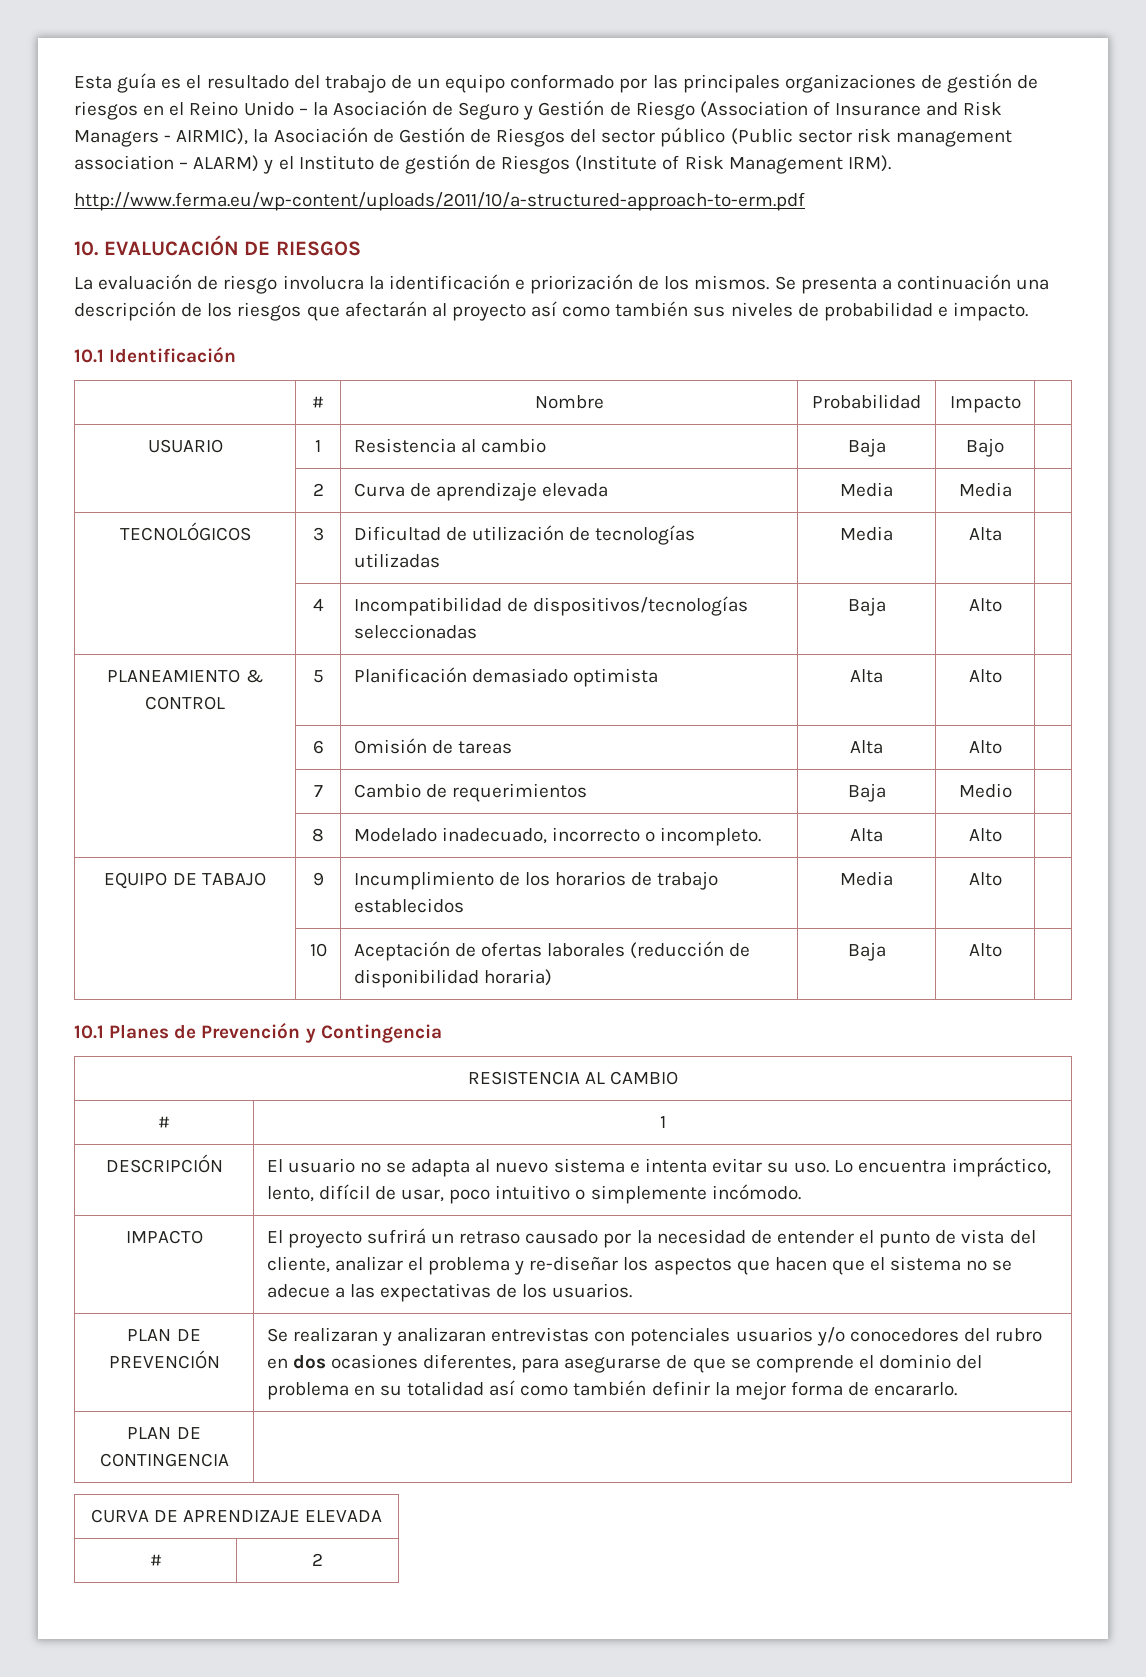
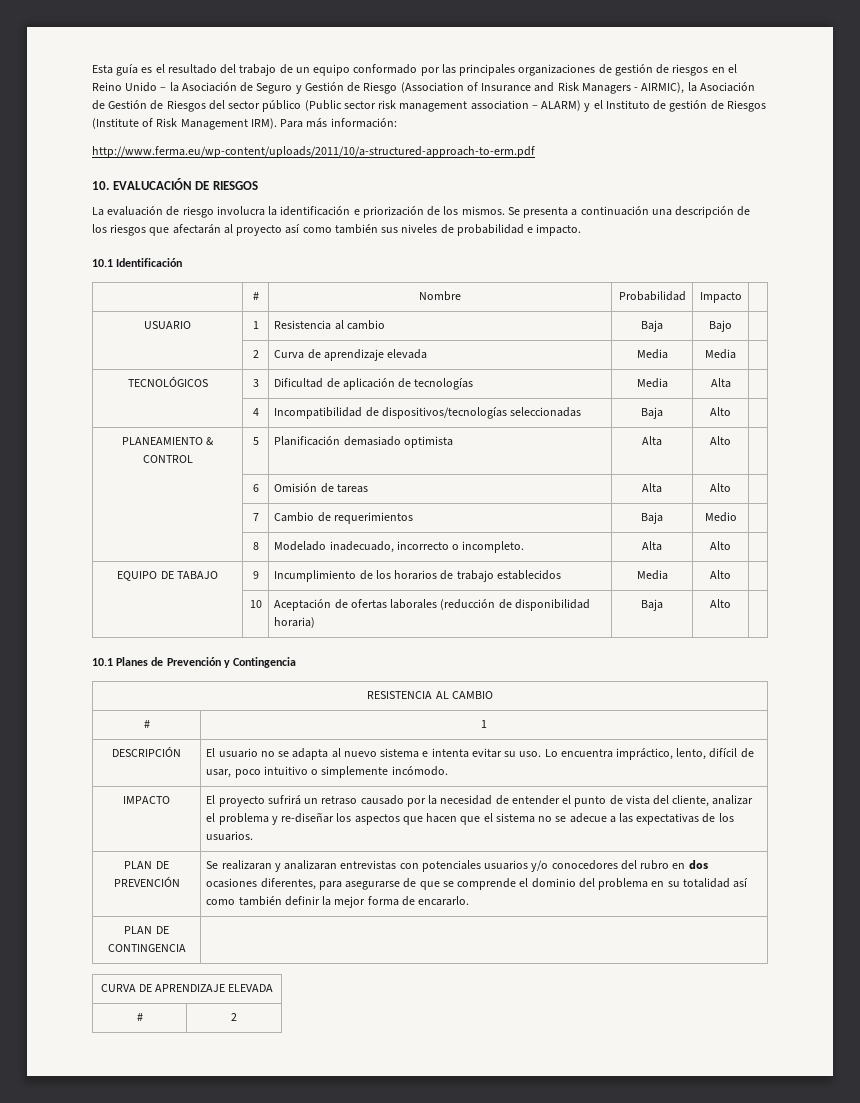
+ Para más información:
- TECNOLÓGICOS | 3 | Dificultad de utilización de tecnologías utilizadas | Media | Alta |
+ TECNOLÓGICOS | 3 | Dificultad de aplicación de tecnologías | Media | Alta |

